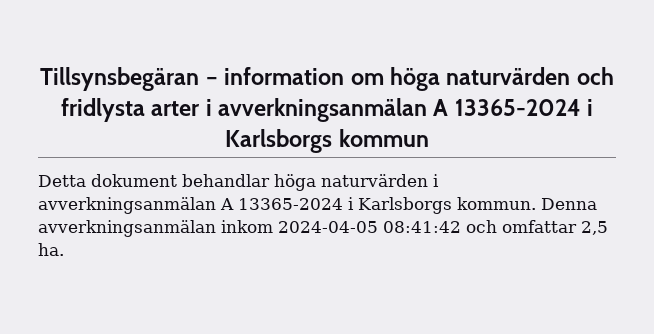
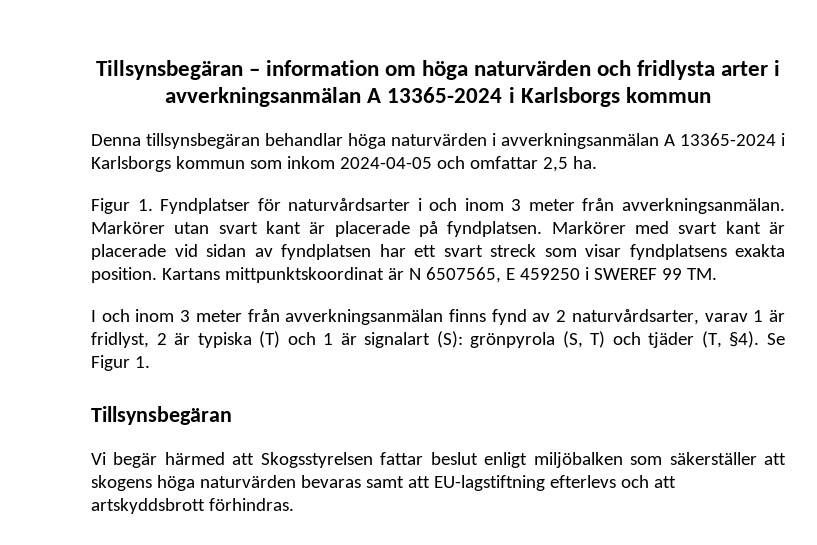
- Detta dokument behandlar höga naturvärden i avverkningsanmälan A 13365-2024 i Karlsborgs kommun. Denna avverkningsanmälan inkom 2024-04-05 08:41:42 och omfattar 2,5 ha.
+ Denna tillsynsbegäran behandlar höga naturvärden i avverkningsanmälan A 13365-2024 i Karlsborgs kommun som inkom 2024-04-05 och omfattar 2,5 ha.
+ Figur 1. Fyndplatser för naturvårdsarter i och inom 3 meter från avverkningsanmälan. Markörer utan svart kant är placerade på fyndplatsen. Markörer med svart kant är placerade vid sidan av fyndplatsen har ett svart streck som visar fyndplatsens exakta position. Kartans mittpunktskoordinat är N 6507565, E 459250 i SWEREF 99 TM.
+ I och inom 3 meter från avverkningsanmälan finns fynd av 2 naturvårdsarter, varav 1 är fridlyst, 2 är typiska (T) och 1 är signalart (S): grönpyrola (S, T) och tjäder (T, §4). Se Figur 1.
+ Tillsynsbegäran
+ Vi begär härmed att Skogsstyrelsen fattar beslut enligt miljöbalken som säkerställer att skogens höga naturvärden bevaras samt att EU-lagstiftning efterlevs och att artskyddsbrott förhindras.

